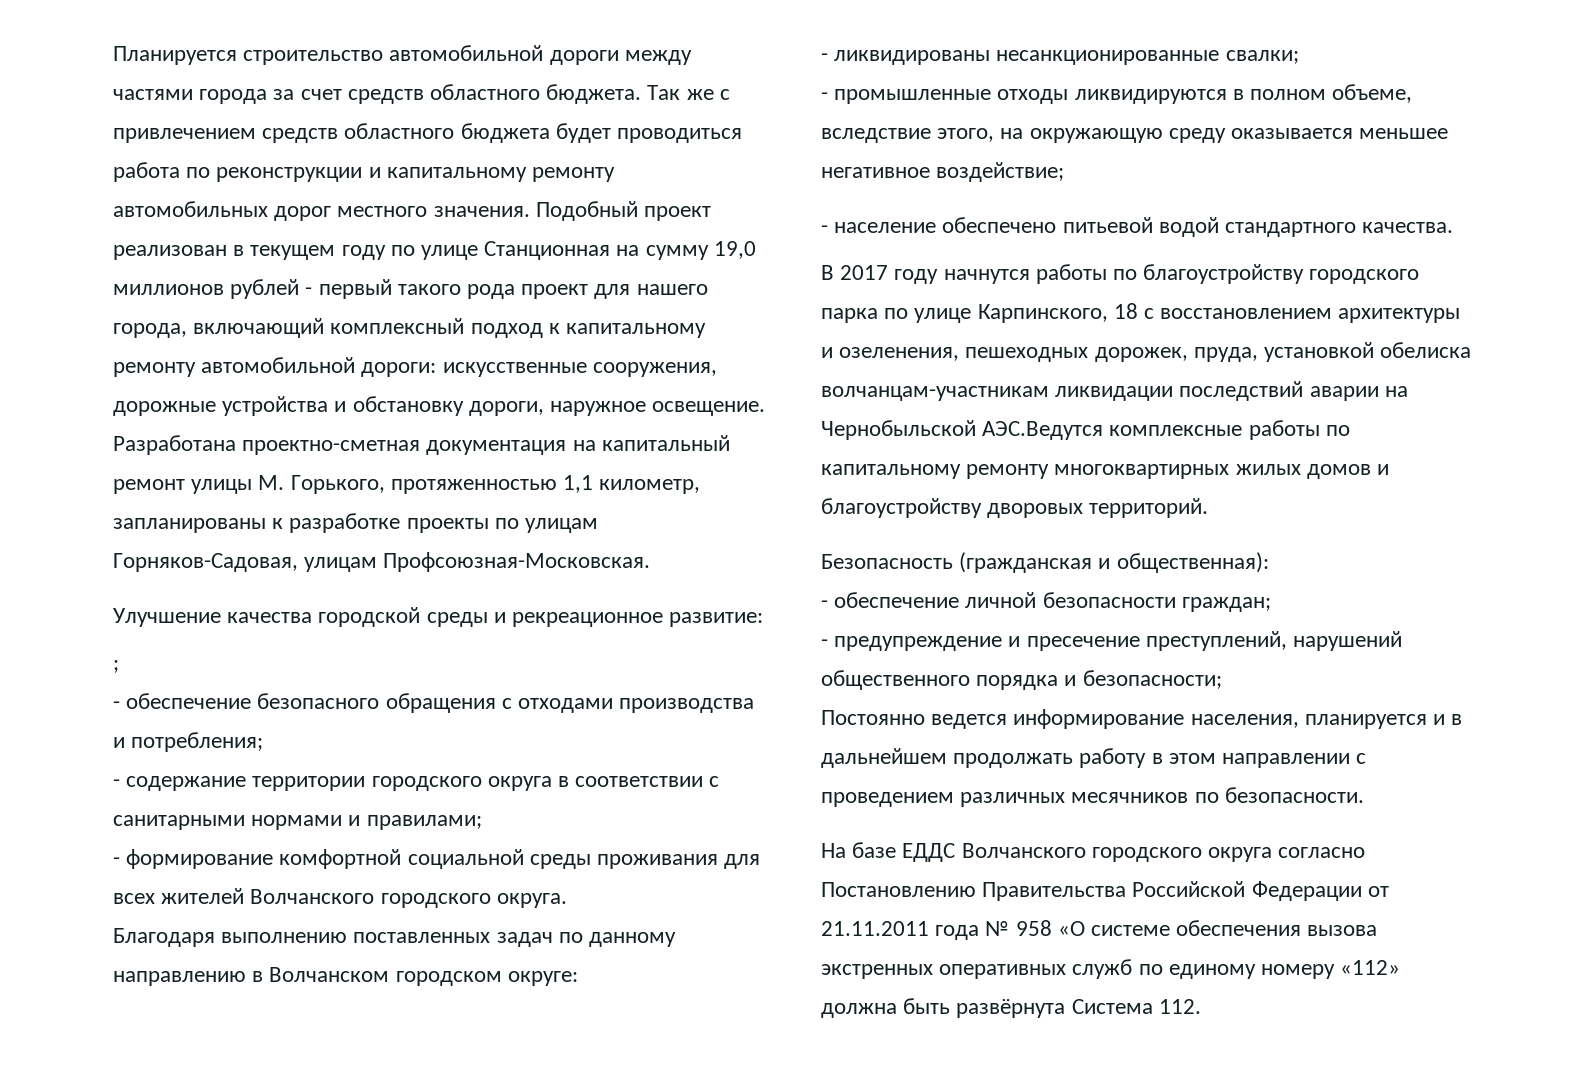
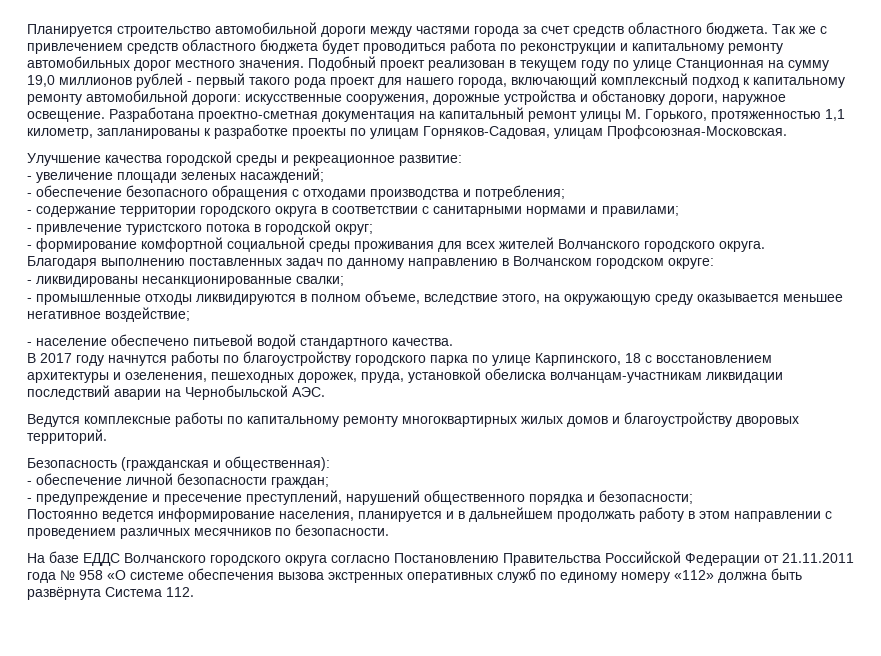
- ;
+ - увеличение площади зеленых насаждений;
+ - привлечение туристского потока в городской округ;
- В 2017 году начнутся работы по благоустройству городского парка по улице Карпинского, 18 с восстановлением архитектуры и озеленения, пешеходных дорожек, пруда, установкой обелиска волчанцам-участникам ликвидации последствий аварии на Чернобыльской АЭС.Ведутся комплексные работы по капитальному ремонту многоквартирных жилых домов и благоустройству дворовых территорий.
+ В 2017 году начнутся работы по благоустройству городского парка по улице Карпинского, 18 с восстановлением архитектуры и озеленения, пешеходных дорожек, пруда, установкой обелиска волчанцам-участникам ликвидации последствий аварии на Чернобыльской АЭС.
+ Ведутся комплексные работы по капитальному ремонту многоквартирных жилых домов и благоустройству дворовых территорий.

